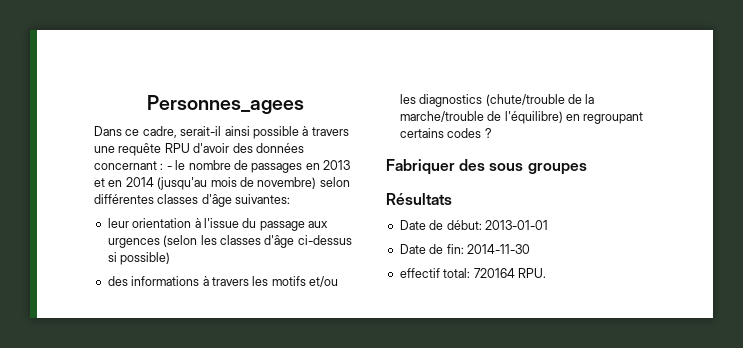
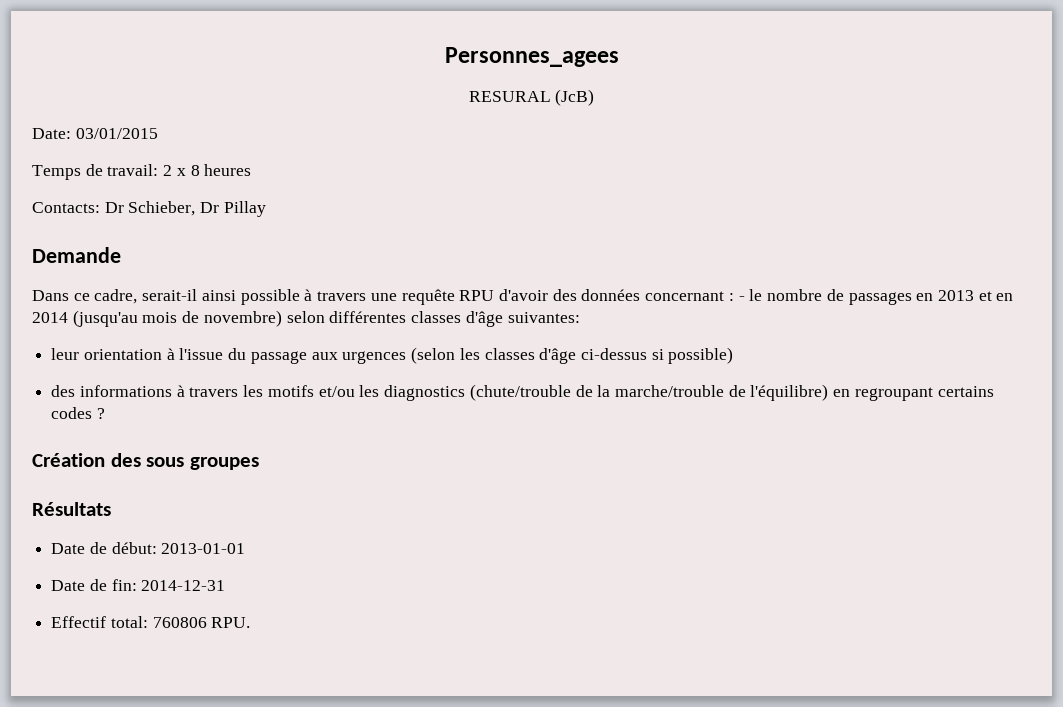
+ RESURAL (JcB)
+ Date: 03/01/2015
+ Temps de travail: 2 x 8 heures
+ Contacts: Dr Schieber, Dr Pillay
+ Demande
- Fabriquer des sous groupes
+ Création des sous groupes
- Date de fin: 2014-11-30
- effectif total: 720164 RPU.
+ Date de fin: 2014-12-31
+ Effectif total: 760806 RPU.

